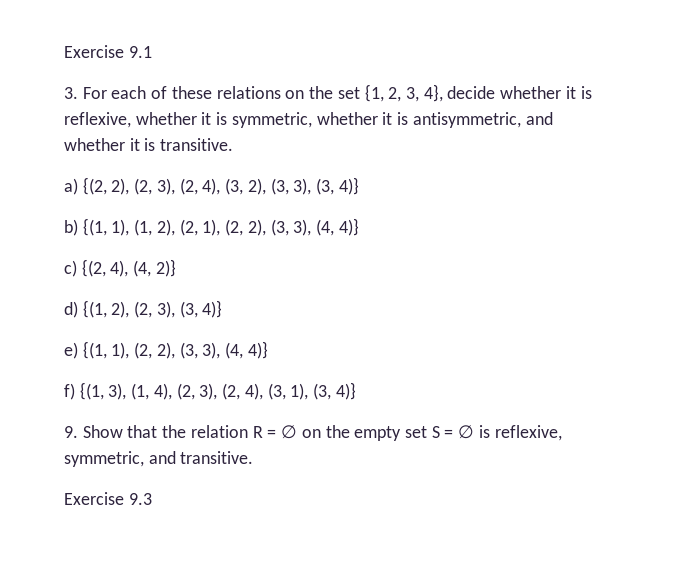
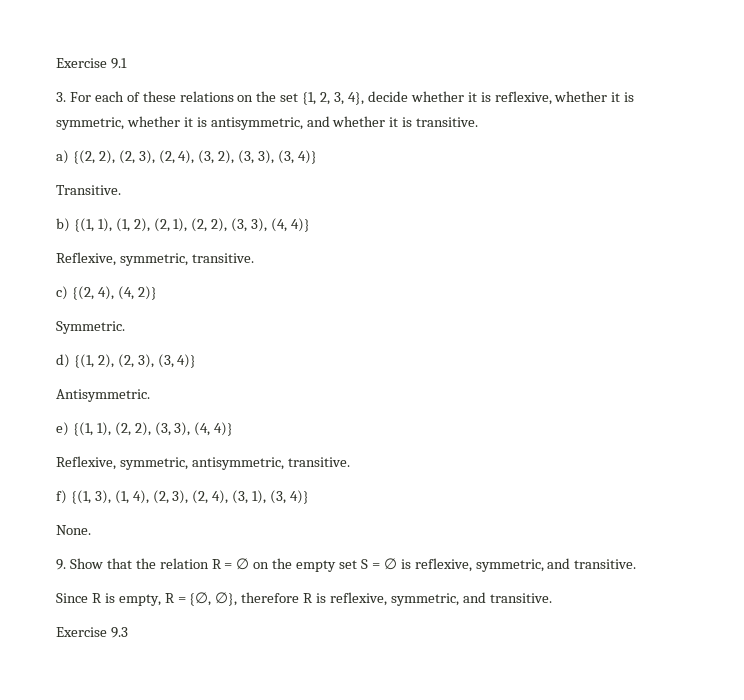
+ Transitive.
+ Reflexive, symmetric, transitive.
+ Symmetric.
+ Antisymmetric.
+ Reflexive, symmetric, antisymmetric, transitive.
+ None.
+ Since R is empty, R = {∅, ∅}, therefore R is reflexive, symmetric, and transitive.

